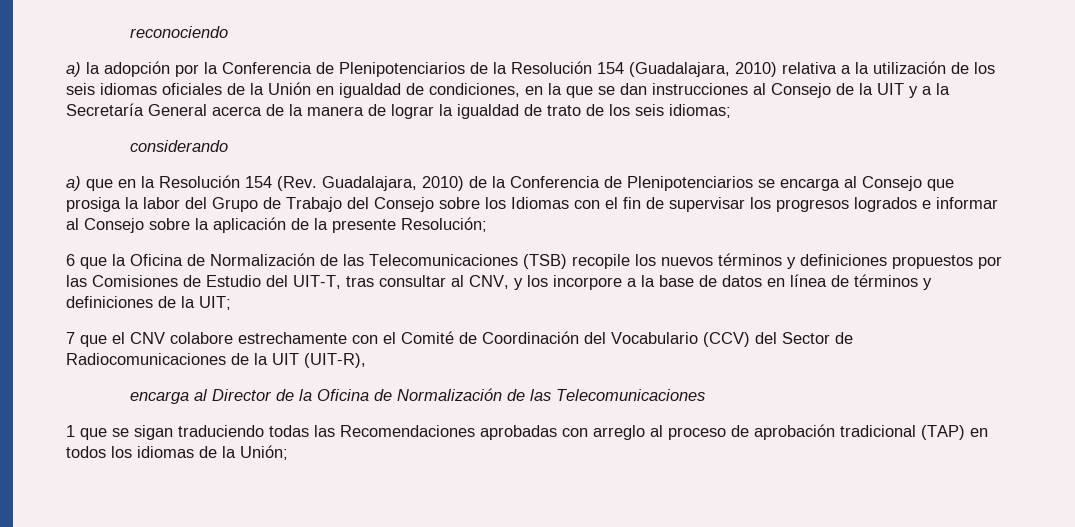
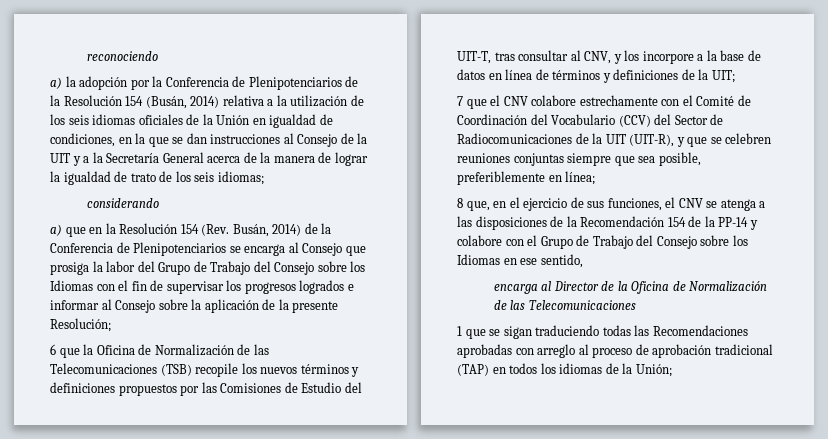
- a) la adopción por la Conferencia de Plenipotenciarios de la Resolución 154 (Guadalajara, 2010) relativa a la utilización de los seis idiomas oficiales de la Unión en igualdad de condiciones, en la que se dan instrucciones al Consejo de la UIT y a la Secretaría General acerca de la manera de lograr la igualdad de trato de los seis idiomas;
+ a) la adopción por la Conferencia de Plenipotenciarios de la Resolución 154 (Busán, 2014) relativa a la utilización de los seis idiomas oficiales de la Unión en igualdad de condiciones, en la que se dan instrucciones al Consejo de la UIT y a la Secretaría General acerca de la manera de lograr la igualdad de trato de los seis idiomas;
- a) que en la Resolución 154 (Rev. Guadalajara, 2010) de la Conferencia de Plenipotenciarios se encarga al Consejo que prosiga la labor del Grupo de Trabajo del Consejo sobre los Idiomas con el fin de supervisar los progresos logrados e informar al Consejo sobre la aplicación de la presente Resolución;
+ a) que en la Resolución 154 (Rev. Busán, 2014) de la Conferencia de Plenipotenciarios se encarga al Consejo que prosiga la labor del Grupo de Trabajo del Consejo sobre los Idiomas con el fin de supervisar los progresos logrados e informar al Consejo sobre la aplicación de la presente Resolución;
- 7 que el CNV colabore estrechamente con el Comité de Coordinación del Vocabulario (CCV) del Sector de Radiocomunicaciones de la UIT (UIT-R),
+ 7 que el CNV colabore estrechamente con el Comité de Coordinación del Vocabulario (CCV) del Sector de Radiocomunicaciones de la UIT (UIT-R), y que se celebren reuniones conjuntas siempre que sea posible, preferiblemente en línea;
+ 8 que, en el ejercicio de sus funciones, el CNV se atenga a las disposiciones de la Recomendación 154 de la PP-14 y colabore con el Grupo de Trabajo del Consejo sobre los Idiomas en ese sentido,

